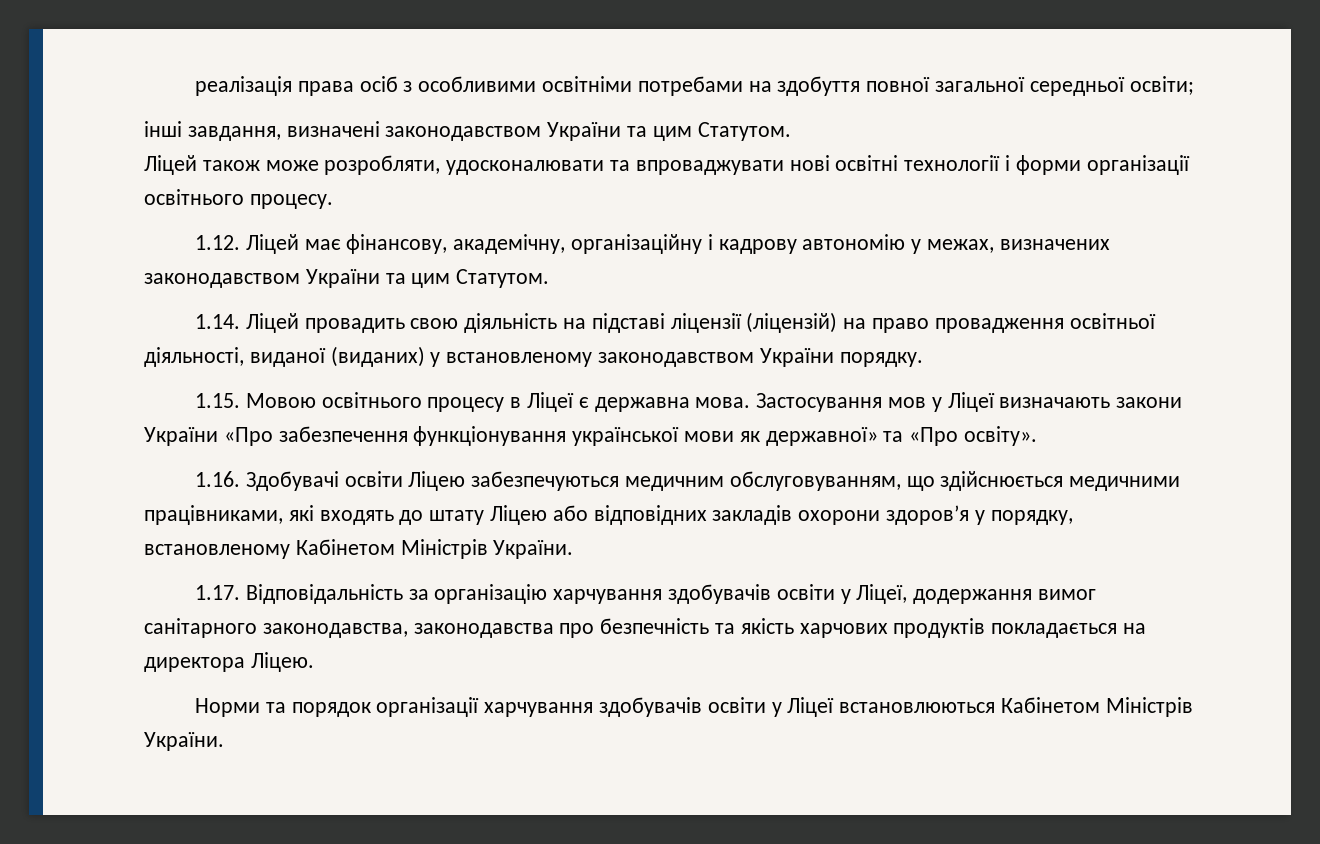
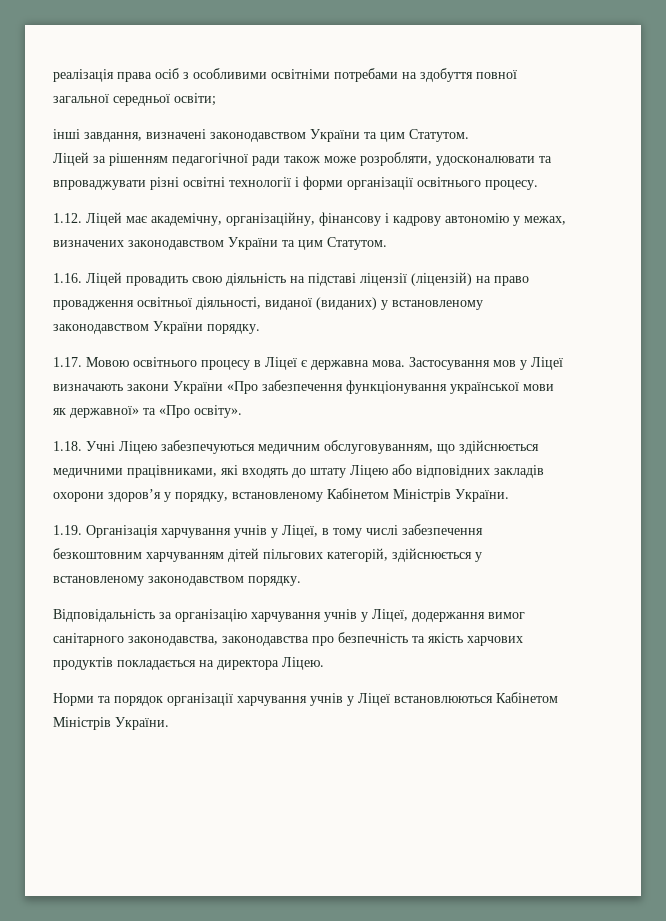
- Ліцей також може розробляти, удосконалювати та впроваджувати нові освітні технології і форми організації освітнього процесу.
+ Ліцей за рішенням педагогічної ради також може розробляти, удосконалювати та впроваджувати різні освітні технології і форми організації освітнього процесу.
- 1.12. Ліцей має фінансову, академічну, організаційну і кадрову автономію у межах, визначених законодавством України та цим Статутом.
+ 1.12. Ліцей має академічну, організаційну, фінансову і кадрову автономію у межах, визначених законодавством України та цим Статутом.
- 1.14. Ліцей провадить свою діяльність на підставі ліцензії (ліцензій) на право провадження освітньої діяльності, виданої (виданих) у встановленому законодавством України порядку.
+ 1.16. Ліцей провадить свою діяльність на підставі ліцензії (ліцензій) на право провадження освітньої діяльності, виданої (виданих) у встановленому законодавством України порядку.
- 1.15. Мовою освітнього процесу в Ліцеї є державна мова.
+ 1.17. Мовою освітнього процесу в Ліцеї є державна мова.
- 1.16. Здобувачі освіти Ліцею забезпечуються медичним обслуговуванням, що здійснюється медичними працівниками, які входять до штату Ліцею або відповідних закладів охорони здоров’я у порядку, встановленому Кабінетом Міністрів України.
+ 1.18. Учні Ліцею забезпечуються медичним обслуговуванням, що здійснюється медичними працівниками, які входять до штату Ліцею або відповідних закладів охорони здоров’я у порядку, встановленому Кабінетом Міністрів України.
- 1.17. Відповідальність за організацію харчування здобувачів освіти у Ліцеї, додержання вимог санітарного законодавства, законодавства про безпечність та якість харчових продуктів покладається на директора Ліцею.
+ 1.19. Організація харчування учнів у Ліцеї, в тому числі забезпечення безкоштовним харчуванням дітей пільгових категорій, здійснюється у встановленому законодавством порядку.
+ Відповідальність за організацію харчування учнів у Ліцеї, додержання вимог санітарного законодавства, законодавства про безпечність та якість харчових продуктів покладається на директора Ліцею.
- Норми та порядок організації харчування здобувачів освіти у Ліцеї встановлюються Кабінетом Міністрів України.
+ Норми та порядок організації харчування учнів у Ліцеї встановлюються Кабінетом Міністрів України.

